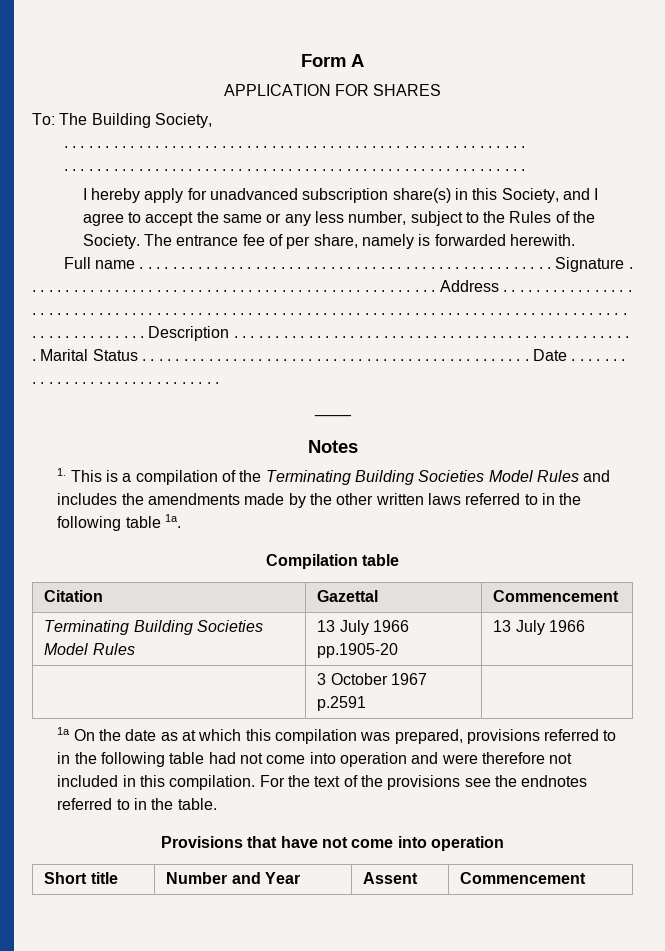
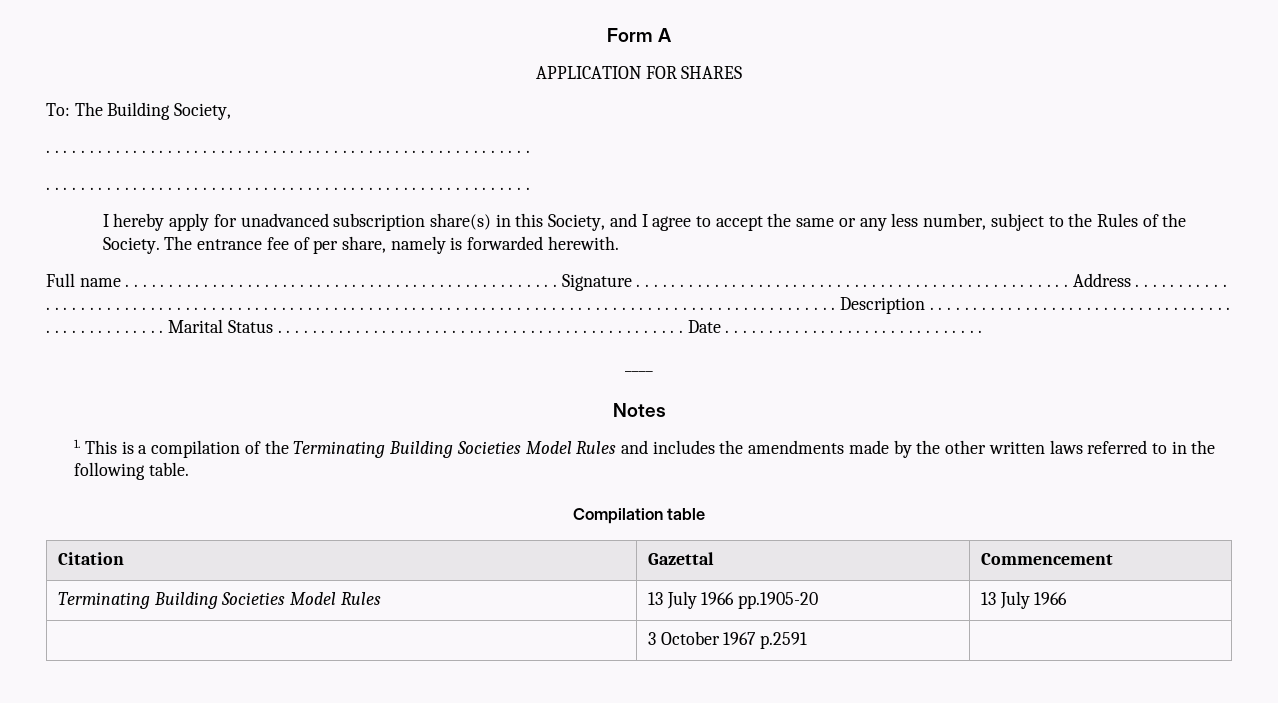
- 1. This is a compilation of the Terminating Building Societies Model Rules and includes the amendments made by the other written laws referred to in the following table 1a.
+ 1. This is a compilation of the Terminating Building Societies Model Rules and includes the amendments made by the other written laws referred to in the following table.
- 1a On the date as at which this compilation was prepared, provisions referred to in the following table had not come into operation and were therefore not included in this compilation. For the text of the provisions see the endnotes referred to in the table.
- Provisions that have not come into operation
- Short title | Number and Year | Assent | Commencement

